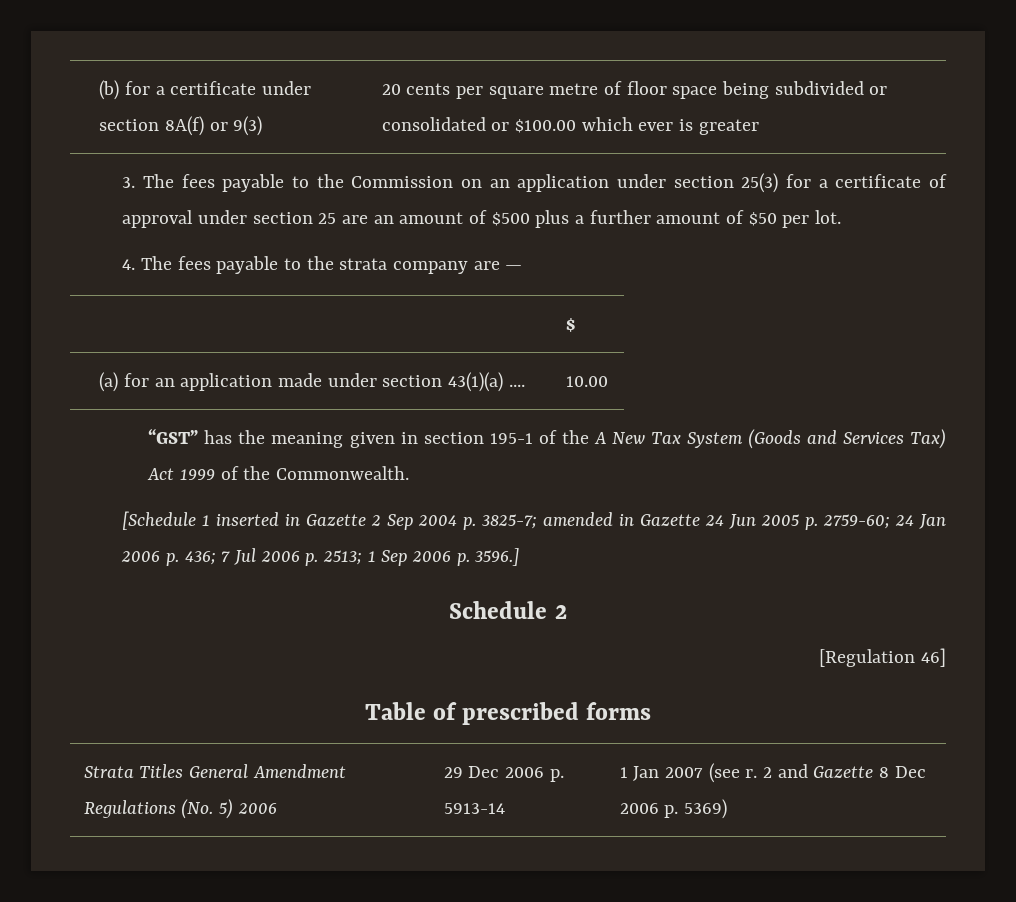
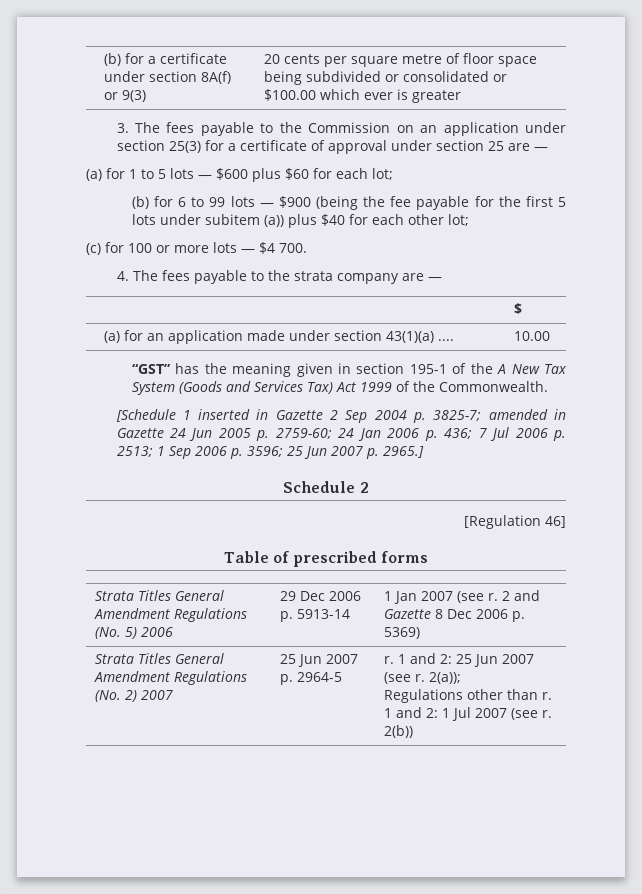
- 3. The fees payable to the Commission on an application under section 25(3) for a certificate of approval under section 25 are an amount of $500 plus a further amount of $50 per lot.
+ 3. The fees payable to the Commission on an application under section 25(3) for a certificate of approval under section 25 are —
+ (a) for 1 to 5 lots — $600 plus $60 for each lot;
+ (b) for 6 to 99 lots — $900 (being the fee payable for the first 5 lots under subitem (a)) plus $40 for each other lot;
+ (c) for 100 or more lots — $4 700.
- [Schedule 1 inserted in Gazette 2 Sep 2004 p. 3825-7; amended in Gazette 24 Jun 2005 p. 2759-60; 24 Jan 2006 p. 436; 7 Jul 2006 p. 2513; 1 Sep 2006 p. 3596.]
+ [Schedule 1 inserted in Gazette 2 Sep 2004 p. 3825-7; amended in Gazette 24 Jun 2005 p. 2759-60; 24 Jan 2006 p. 436; 7 Jul 2006 p. 2513; 1 Sep 2006 p. 3596; 25 Jun 2007 p. 2965.]
+ Strata Titles General Amendment Regulations (No. 2) 2007 | 25 Jun 2007 p. 2964-5 | r. 1 and 2: 25 Jun 2007 (see r. 2(a));
+ Regulations other than r. 1 and 2: 1 Jul 2007 (see r. 2(b))

